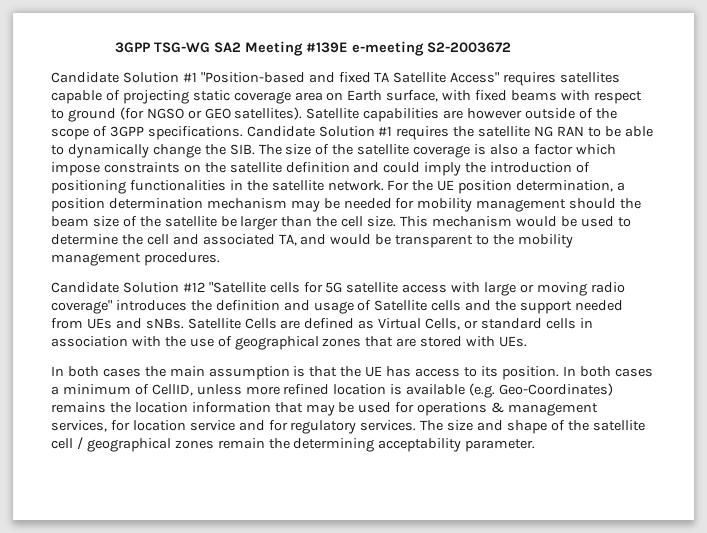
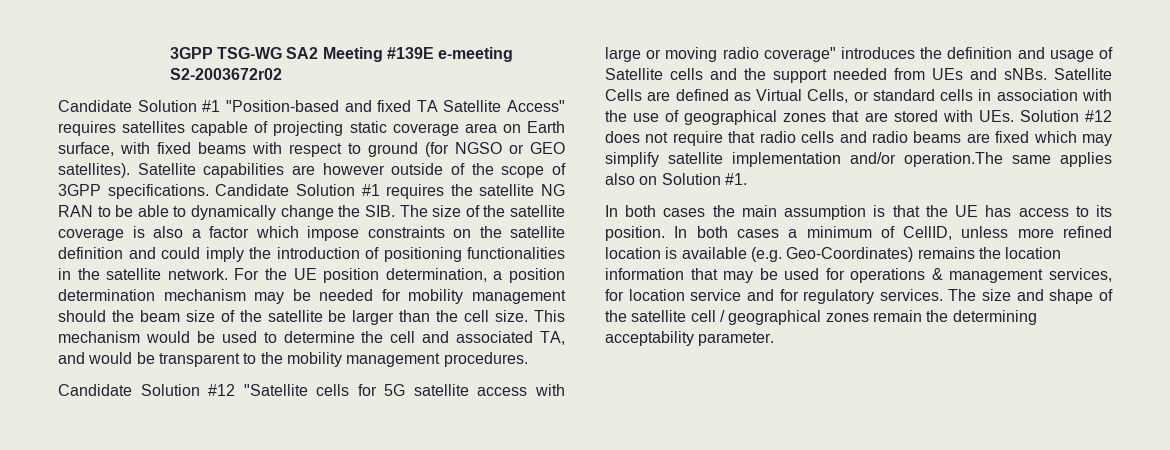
- 3GPP TSG-WG SA2 Meeting #139E e-meeting S2-2003672
+ 3GPP TSG-WG SA2 Meeting #139E e-meeting S2-2003672r02
- Satellite Cells are defined as Virtual Cells, or standard cells in association with the use of geographical zones that are stored with UEs.
+ Satellite Cells are defined as Virtual Cells, or standard cells in association with the use of geographical zones that are stored with UEs. Solution #12 does not require that radio cells and radio beams are fixed which may simplify satellite implementation and/or operation.The same applies also on Solution #1.

